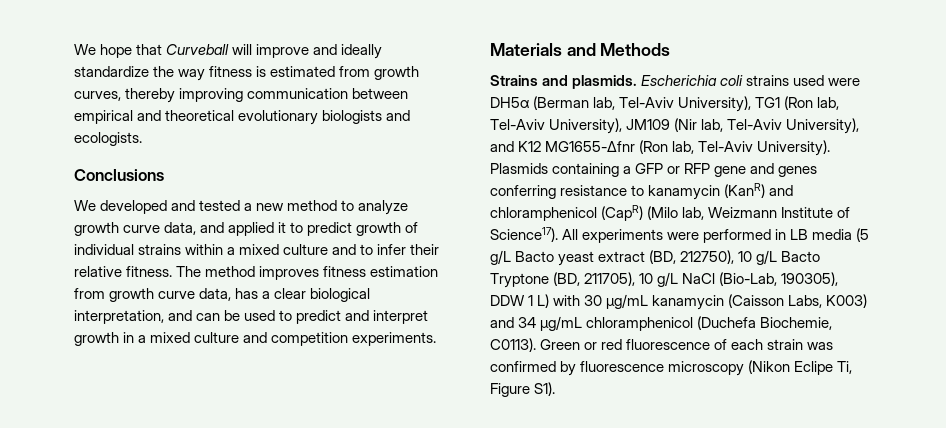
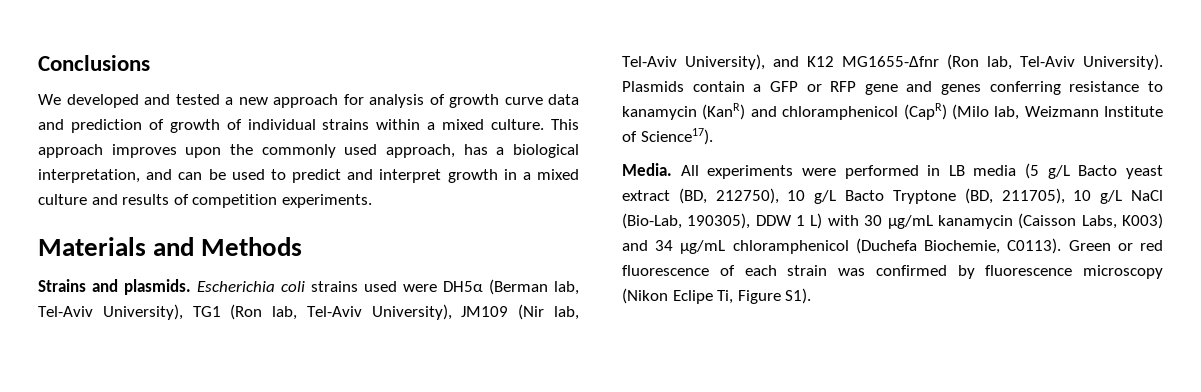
- We hope that Curveball will improve and ideally standardize the way fitness is estimated from growth curves, thereby improving communication between empirical and theoretical evolutionary biologists and ecologists.
- We developed and tested a new method to analyze growth curve data, and applied it to predict growth of individual strains within a mixed culture and to infer their relative fitness. The method improves fitness estimation from growth curve data, has a clear biological interpretation, and can be used to predict and interpret growth in a mixed culture and competition experiments.
+ We developed and tested a new approach for analysis of growth curve data and prediction of growth of individual strains within a mixed culture. This approach improves upon the commonly used approach, has a biological interpretation, and can be used to predict and interpret growth in a mixed culture and results of competition experiments.
- Plasmids containing a GFP or RFP gene and genes conferring resistance to kanamycin (KanR) and chloramphenicol (CapR) (Milo lab, Weizmann Institute of Science17).
+ Plasmids contain a GFP or RFP gene and genes conferring resistance to kanamycin (KanR) and chloramphenicol (CapR) (Milo lab, Weizmann Institute of Science17).
+ Media.

